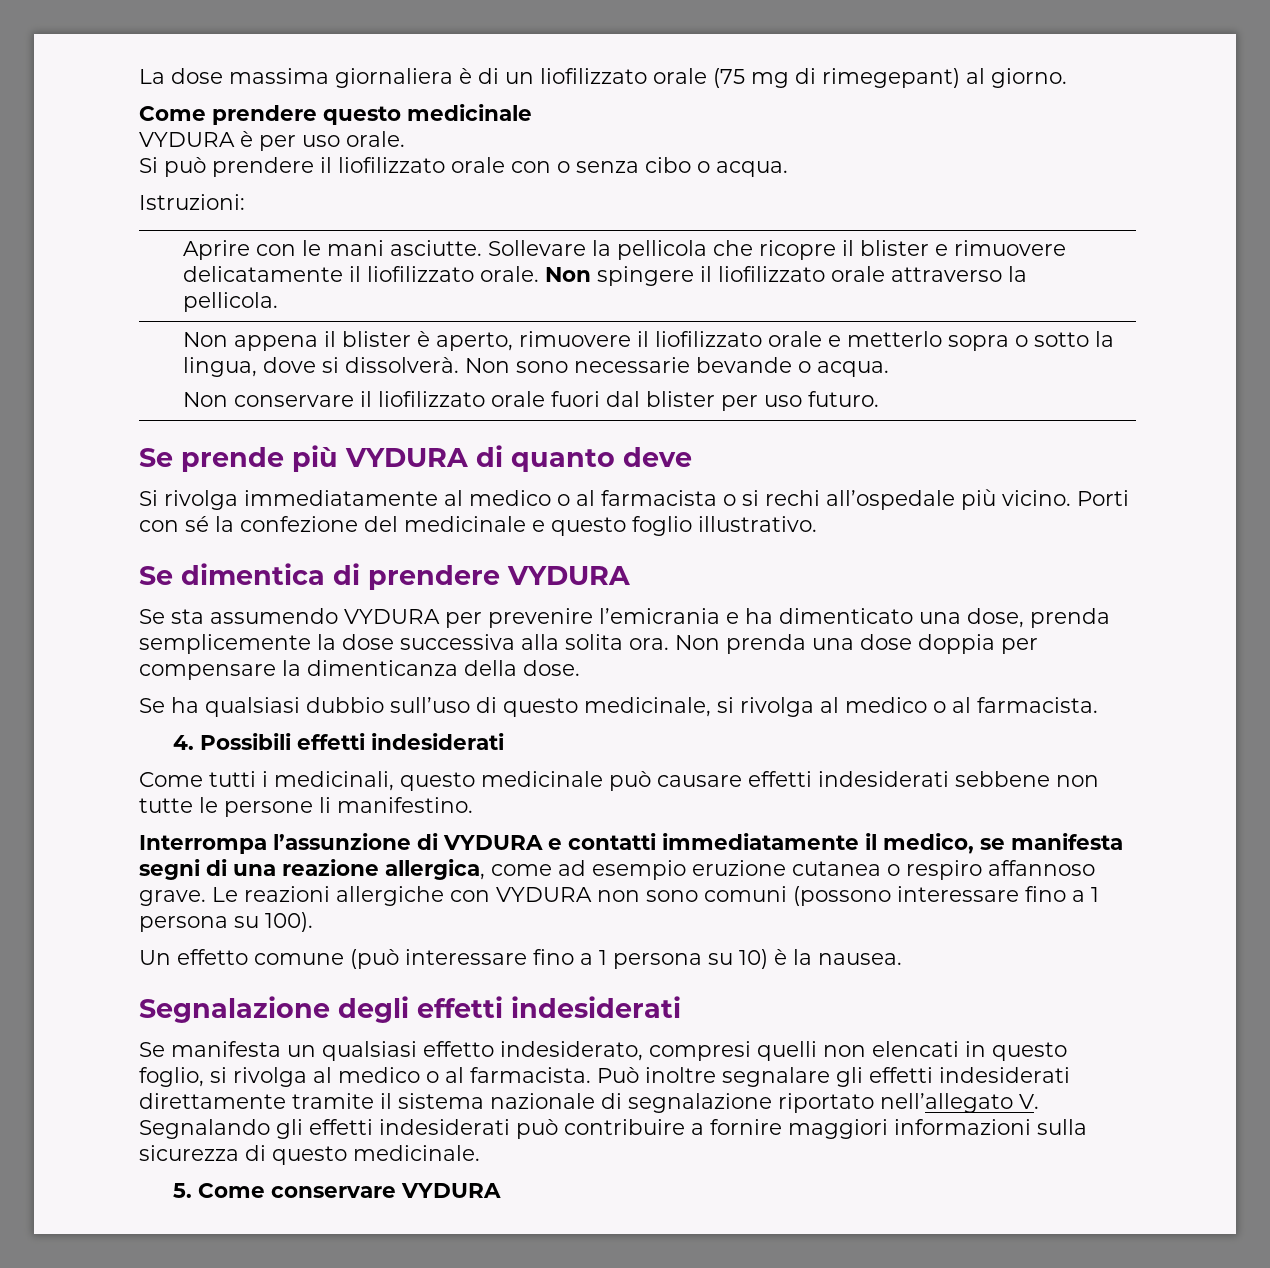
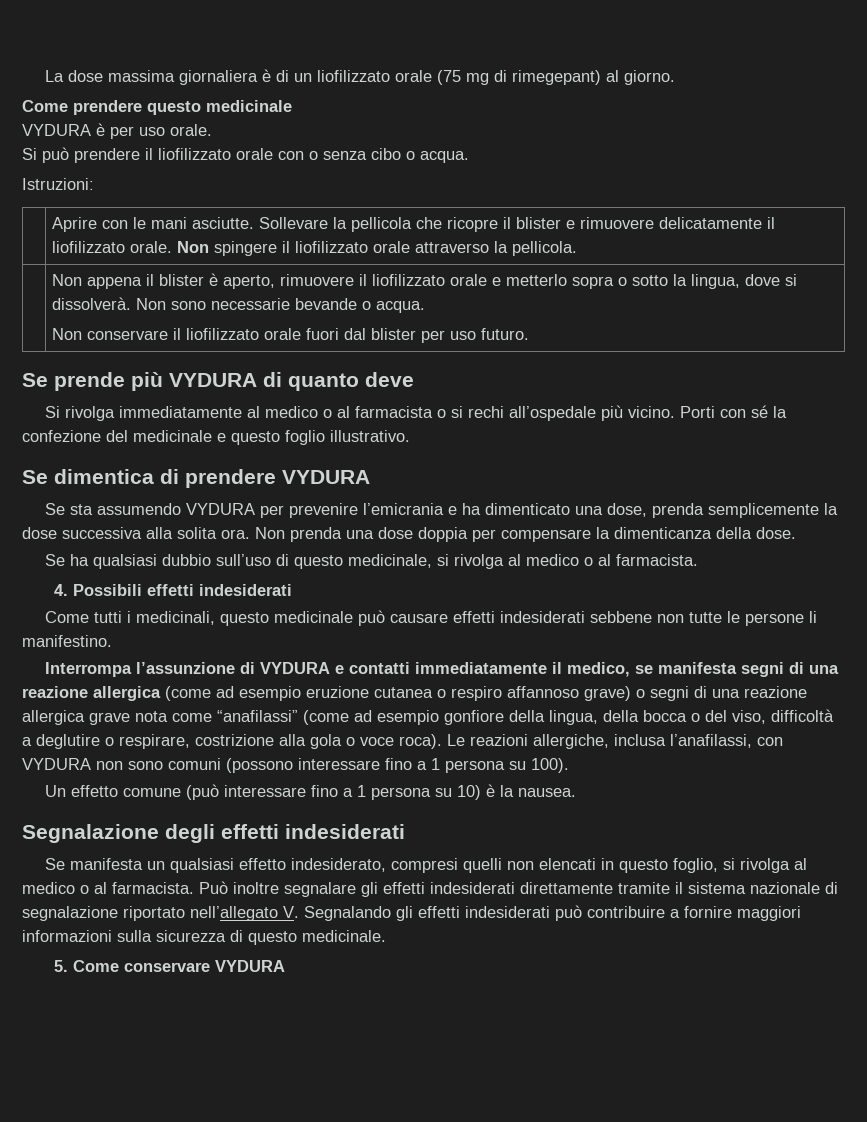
- Interrompa l’assunzione di VYDURA e contatti immediatamente il medico, se manifesta segni di una reazione allergica, come ad esempio eruzione cutanea o respiro affannoso grave. Le reazioni allergiche con VYDURA non sono comuni (possono interessare fino a 1 persona su 100).
+ Interrompa l’assunzione di VYDURA e contatti immediatamente il medico, se manifesta segni di una reazione allergica (come ad esempio eruzione cutanea o respiro affannoso grave) o segni di una reazione allergica grave nota come “anafilassi” (come ad esempio gonfiore della lingua, della bocca o del viso, difficoltà a deglutire o respirare, costrizione alla gola o voce roca). Le reazioni allergiche, inclusa l’anafilassi, con VYDURA non sono comuni (possono interessare fino a 1 persona su 100).

